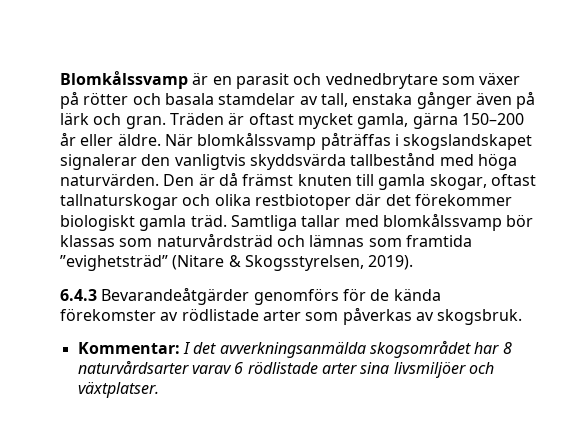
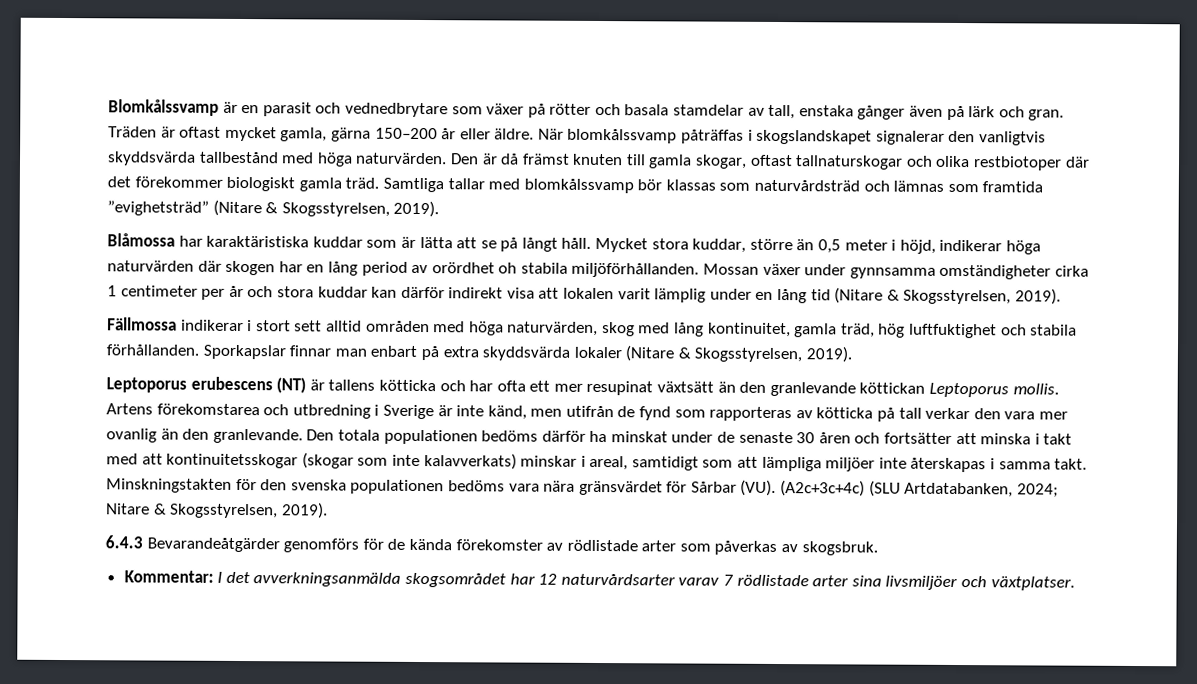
+ Blåmossa har karaktäristiska kuddar som är lätta att se på långt håll. Mycket stora kuddar, större än 0,5 meter i höjd, indikerar höga naturvärden där skogen har en lång period av orördhet oh stabila miljöförhållanden. Mossan växer under gynnsamma omständigheter cirka 1 centimeter per år och stora kuddar kan därför indirekt visa att lokalen varit lämplig under en lång tid (Nitare & Skogsstyrelsen, 2019).
+ Fällmossa indikerar i stort sett alltid områden med höga naturvärden, skog med lång kontinuitet, gamla träd, hög luftfuktighet och stabila förhållanden. Sporkapslar finnar man enbart på extra skyddsvärda lokaler (Nitare & Skogsstyrelsen, 2019).
+ Leptoporus erubescens (NT) är tallens kötticka och har ofta ett mer resupinat växtsätt än den granlevande köttickan Leptoporus mollis. Artens förekomstarea och utbredning i Sverige är inte känd, men utifrån de fynd som rapporteras av kötticka på tall verkar den vara mer ovanlig än den granlevande. Den totala populationen bedöms därför ha minskat under de senaste 30 åren och fortsätter att minska i takt med att kontinuitetsskogar (skogar som inte kalavverkats) minskar i areal, samtidigt som att lämpliga miljöer inte återskapas i samma takt. Minskningstakten för den svenska populationen bedöms vara nära gränsvärdet för Sårbar (VU). (A2c+3c+4c) (SLU Artdatabanken, 2024; Nitare & Skogsstyrelsen, 2019).
- Kommentar: I det avverkningsanmälda skogsområdet har 8 naturvårdsarter varav 6 rödlistade arter sina livsmiljöer och växtplatser.
+ Kommentar: I det avverkningsanmälda skogsområdet har 12 naturvårdsarter varav 7 rödlistade arter sina livsmiljöer och växtplatser.

